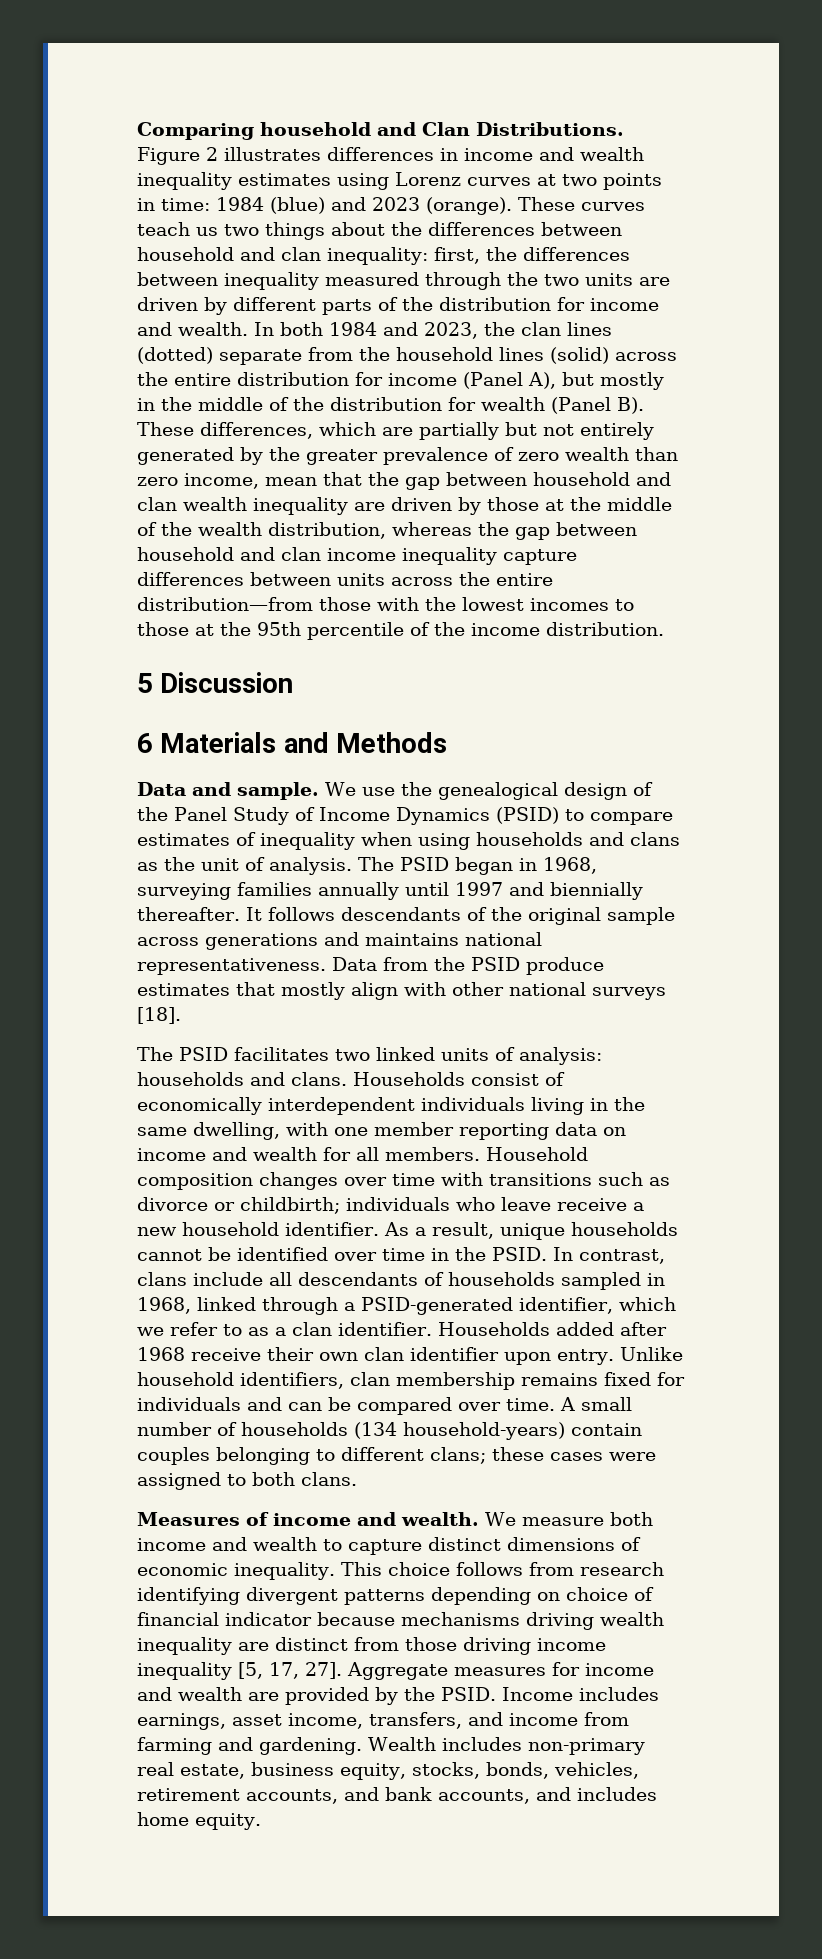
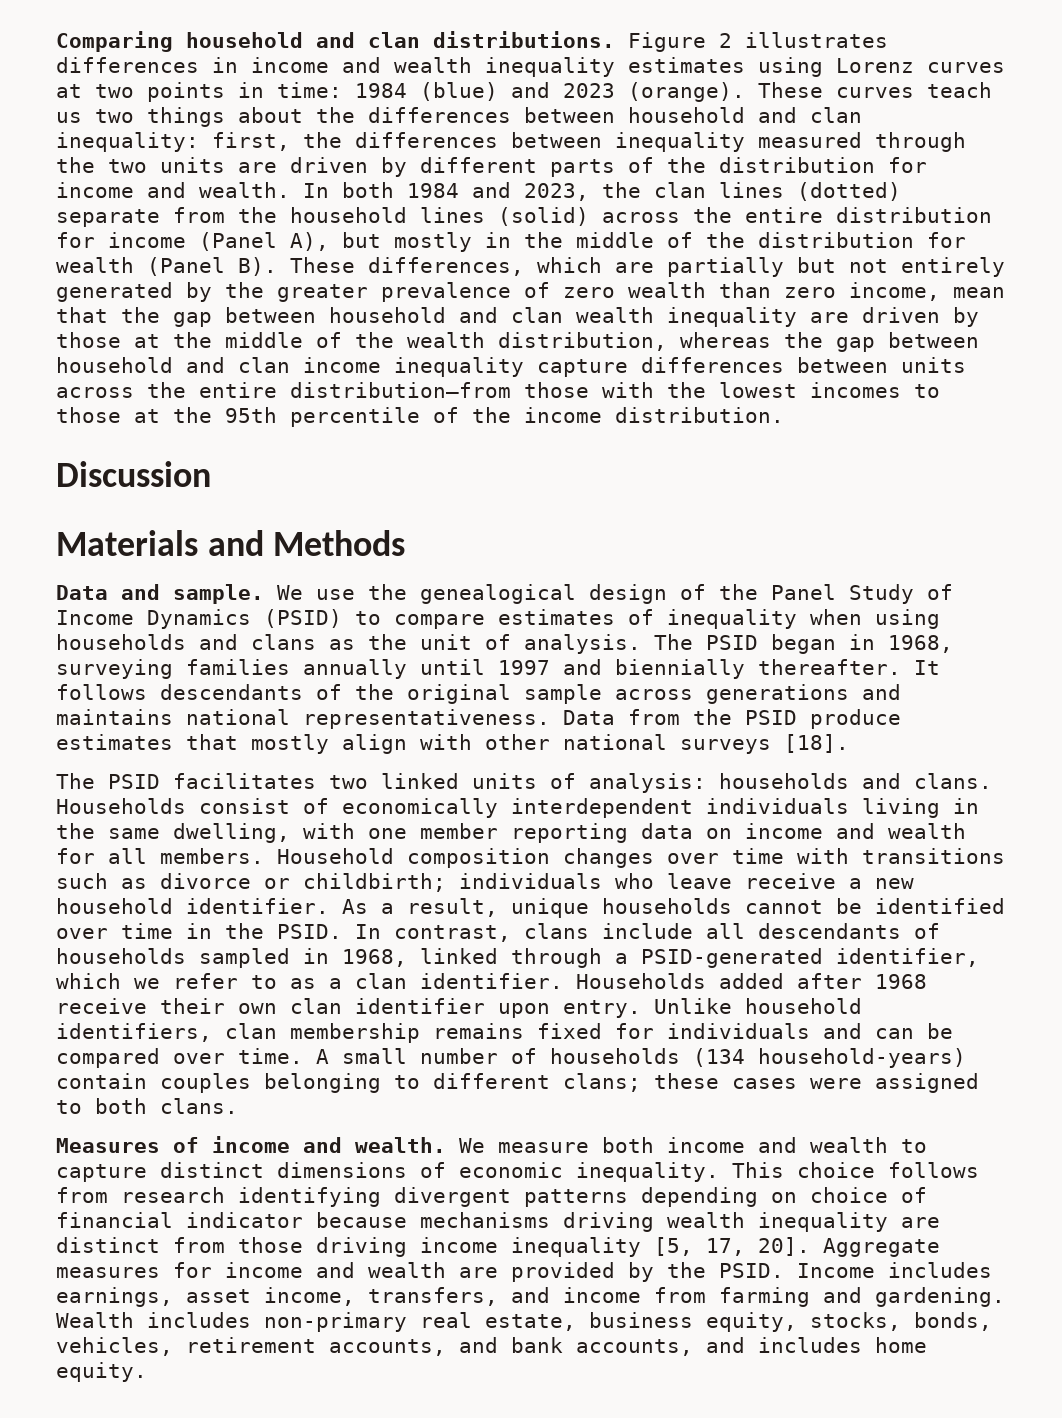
- Comparing household and Clan Distributions.
+ Comparing household and clan distributions.
- 5 Discussion
+ Discussion
- 6 Materials and Methods
+ Materials and Methods
- This choice follows from research identifying divergent patterns depending on choice of financial indicator because mechanisms driving wealth inequality are distinct from those driving income inequality [5, 17, 27].
+ This choice follows from research identifying divergent patterns depending on choice of financial indicator because mechanisms driving wealth inequality are distinct from those driving income inequality [5, 17, 20].

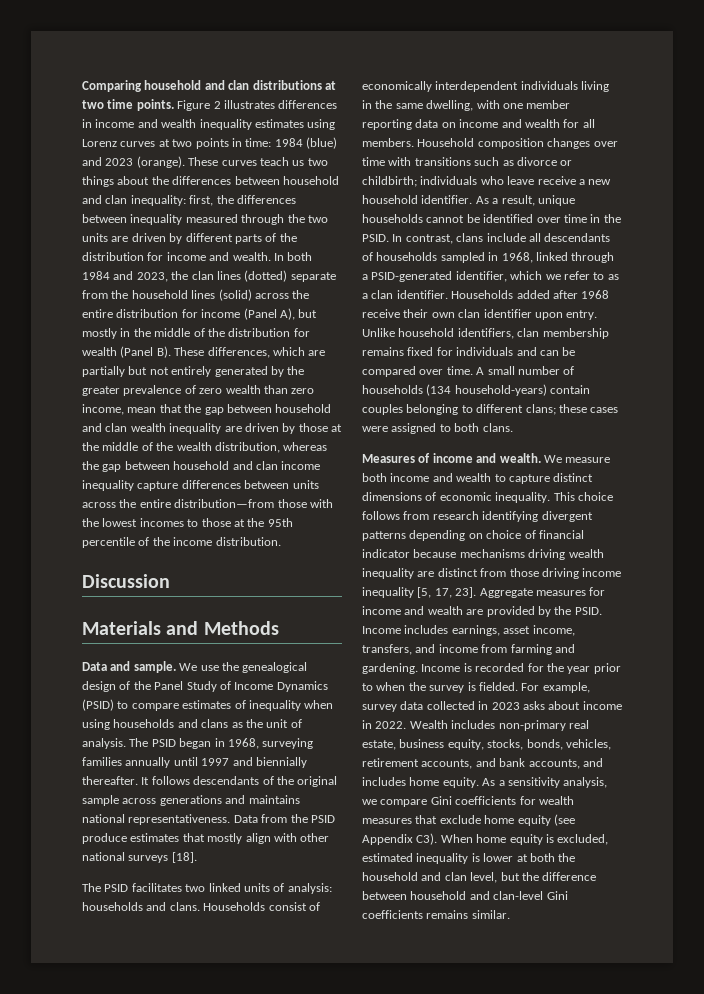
- Comparing household and clan distributions.
+ Comparing household and clan distributions at two time points.
- This choice follows from research identifying divergent patterns depending on choice of financial indicator because mechanisms driving wealth inequality are distinct from those driving income inequality [5, 17, 20].
+ This choice follows from research identifying divergent patterns depending on choice of financial indicator because mechanisms driving wealth inequality are distinct from those driving income inequality [5, 17, 23].
+ Income is recorded for the year prior to when the survey is fielded. For example, survey data collected in 2023 asks about income in 2022.
+ As a sensitivity analysis, we compare Gini coefficients for wealth measures that exclude home equity (see Appendix C3). When home equity is excluded, estimated inequality is lower at both the household and clan level, but the difference between household and clan-level Gini coefficients remains similar.

